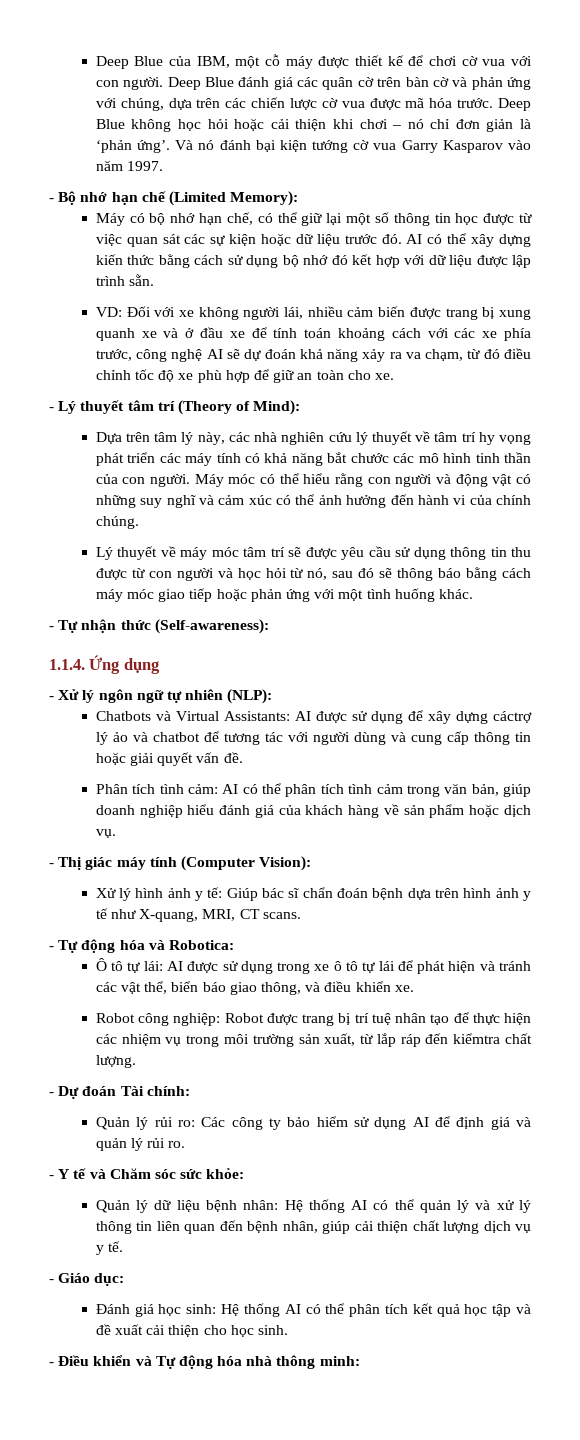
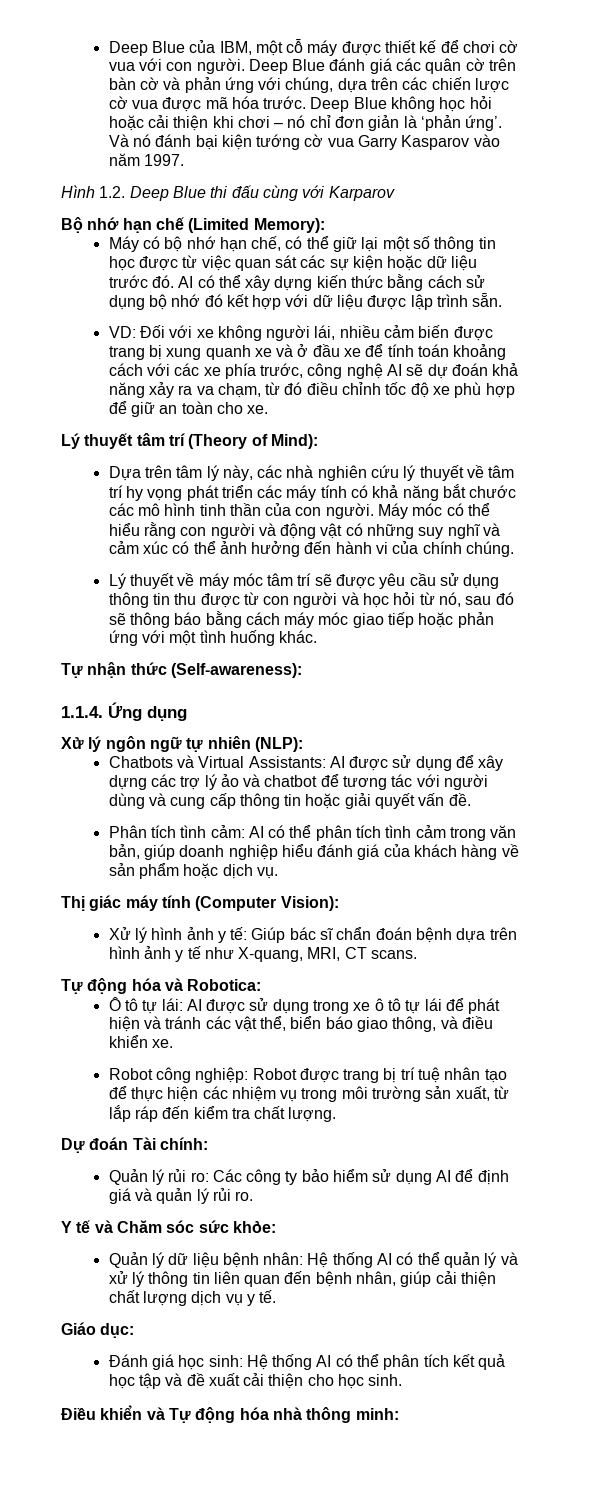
- - Bộ nhớ hạn chế (Limited Memory):
+ Hình 1.2. Deep Blue thi đấu cùng với Karparov
+ Bộ nhớ hạn chế (Limited Memory):
- - Lý thuyết tâm trí (Theory of Mind):
+ Lý thuyết tâm trí (Theory of Mind):
- - Tự nhận thức (Self-awareness):
+ Tự nhận thức (Self-awareness):
- - Xử lý ngôn ngữ tự nhiên (NLP):
+ Xử lý ngôn ngữ tự nhiên (NLP):
- Chatbots và Virtual Assistants: AI được sử dụng để xây dựng cáctrợ lý ảo và chatbot để tương tác với người dùng và cung cấp thông tin hoặc giải quyết vấn đề.
+ Chatbots và Virtual Assistants: AI được sử dụng để xây dựng các trợ lý ảo và chatbot để tương tác với người dùng và cung cấp thông tin hoặc giải quyết vấn đề.
- - Thị giác máy tính (Computer Vision):
+ Thị giác máy tính (Computer Vision):
- - Tự động hóa và Robotica:
+ Tự động hóa và Robotica:
- Robot công nghiệp: Robot được trang bị trí tuệ nhân tạo để thực hiện các nhiệm vụ trong môi trường sản xuất, từ lắp ráp đến kiểmtra chất lượng.
+ Robot công nghiệp: Robot được trang bị trí tuệ nhân tạo để thực hiện các nhiệm vụ trong môi trường sản xuất, từ lắp ráp đến kiểm tra chất lượng.
- - Dự đoán Tài chính:
+ Dự đoán Tài chính:
- - Y tế và Chăm sóc sức khỏe:
+ Y tế và Chăm sóc sức khỏe:
- - Giáo dục:
+ Giáo dục:
- - Điều khiển và Tự động hóa nhà thông minh:
+ Điều khiển và Tự động hóa nhà thông minh:

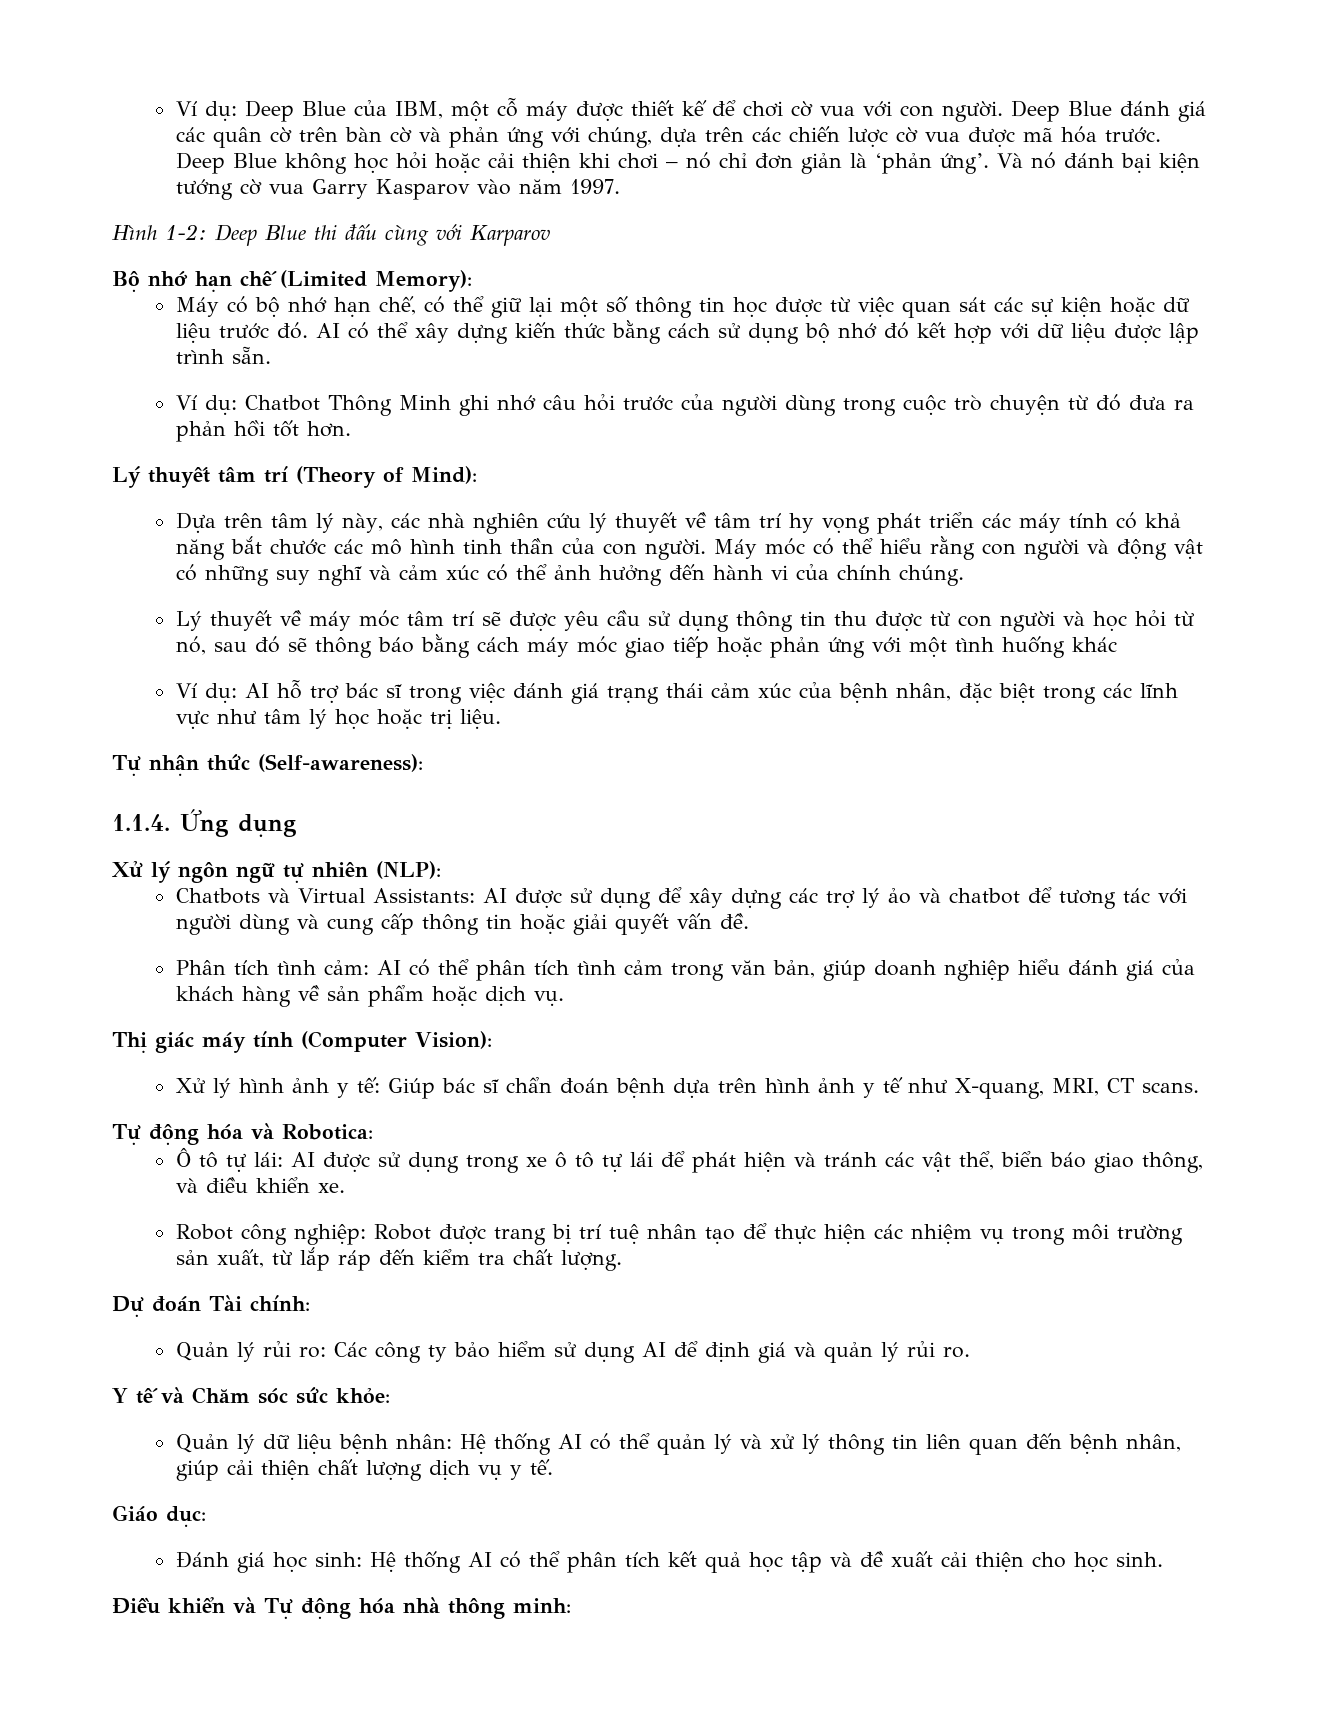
- Deep Blue của IBM, một cỗ máy được thiết kế để chơi cờ vua với con người.
+ Ví dụ: Deep Blue của IBM, một cỗ máy được thiết kế để chơi cờ vua với con người.
- Hình 1.2. Deep Blue thi đấu cùng với Karparov
+ Hình 1-2: Deep Blue thi đấu cùng với Karparov
- VD: Đối với xe không người lái, nhiều cảm biến được trang bị xung quanh xe và ở đầu xe để tính toán khoảng cách với các xe phía trước, công nghệ AI sẽ dự đoán khả năng xảy ra va chạm, từ đó điều chỉnh tốc độ xe phù hợp để giữ an toàn cho xe.
+ Ví dụ: Chatbot Thông Minh ghi nhớ câu hỏi trước của người dùng trong cuộc trò chuyện từ đó đưa ra phản hồi tốt hơn.
- Lý thuyết về máy móc tâm trí sẽ được yêu cầu sử dụng thông tin thu được từ con người và học hỏi từ nó, sau đó sẽ thông báo bằng cách máy móc giao tiếp hoặc phản ứng với một tình huống khác.
+ Lý thuyết về máy móc tâm trí sẽ được yêu cầu sử dụng thông tin thu được từ con người và học hỏi từ nó, sau đó sẽ thông báo bằng cách máy móc giao tiếp hoặc phản ứng với một tình huống khác
+ Ví dụ: AI hỗ trợ bác sĩ trong việc đánh giá trạng thái cảm xúc của bệnh nhân, đặc biệt trong các lĩnh vực như tâm lý học hoặc trị liệu.

